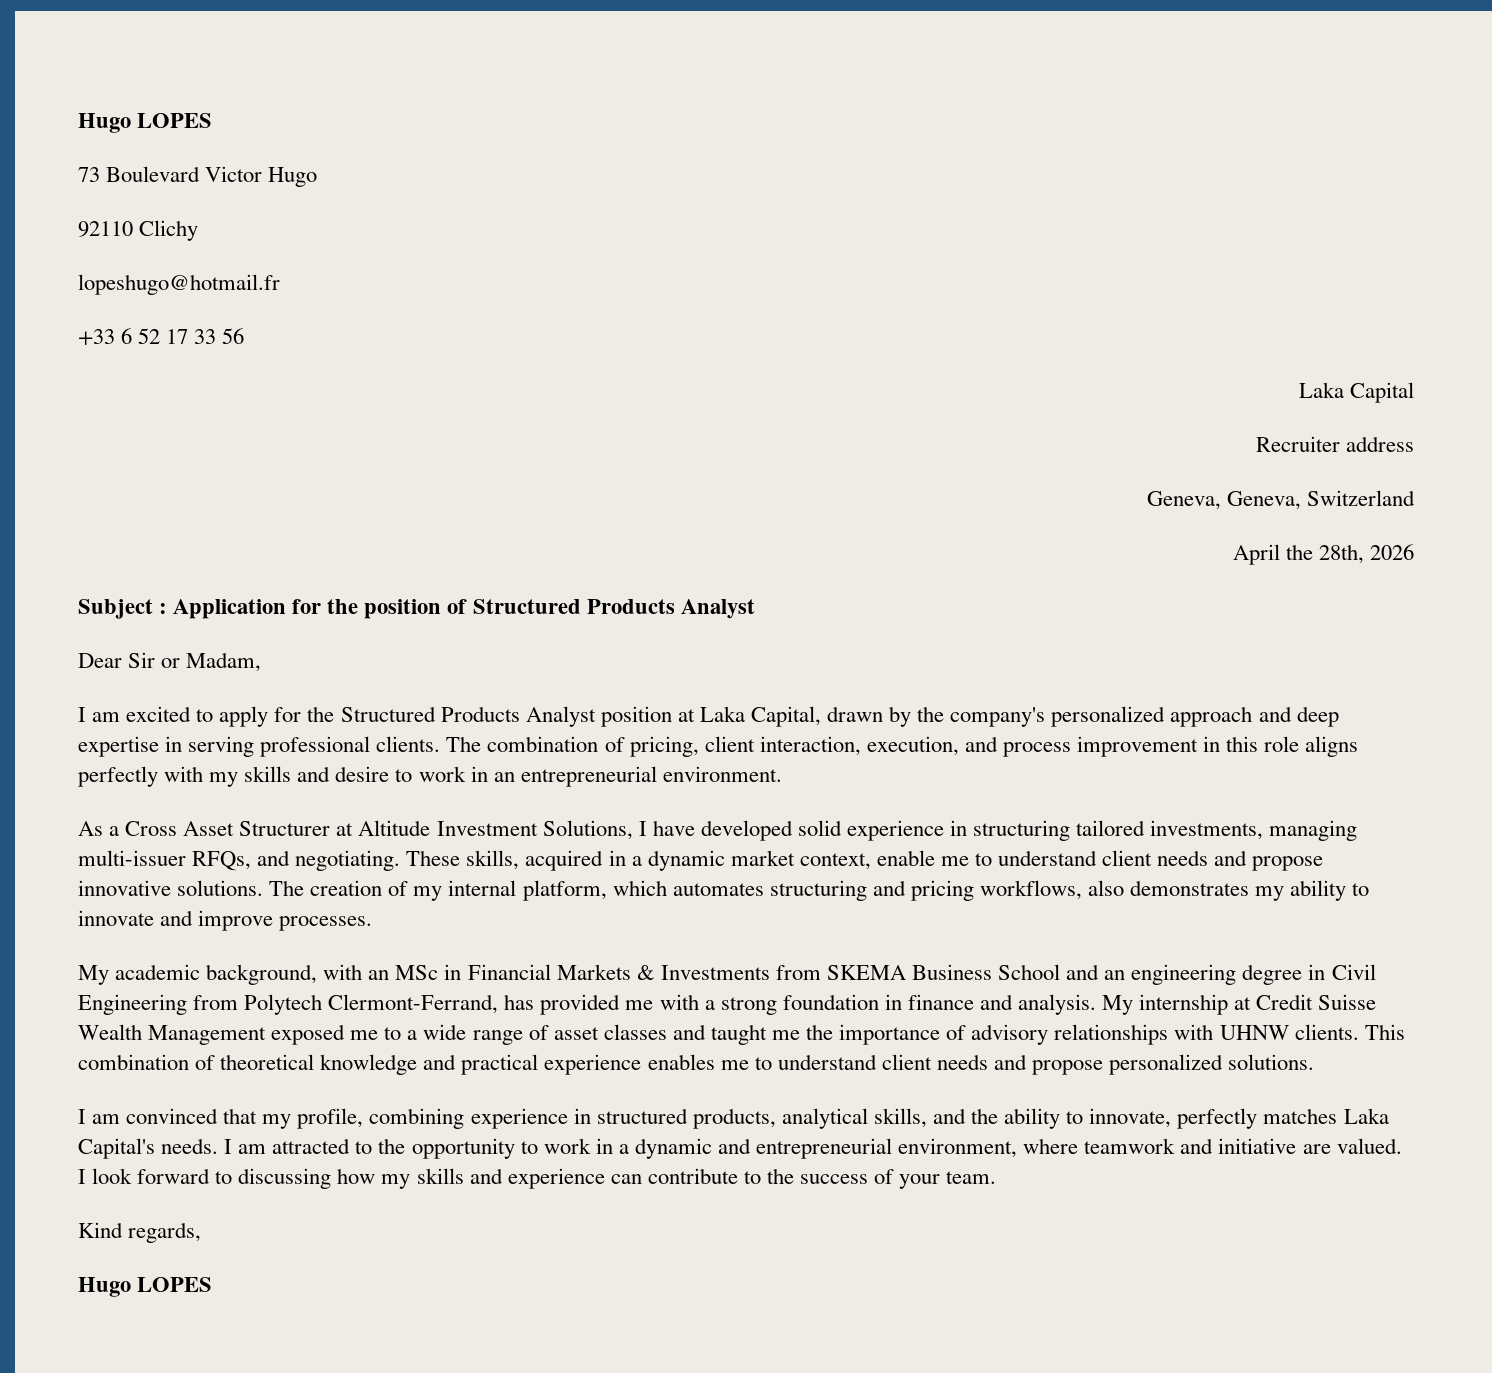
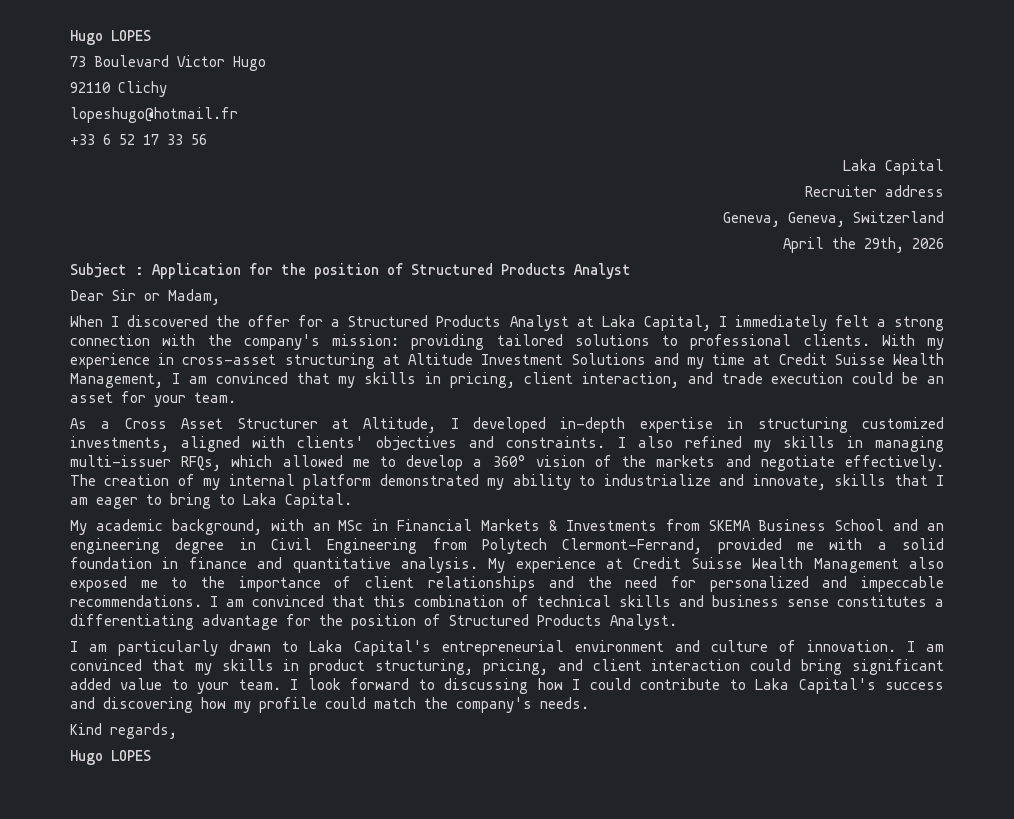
- April the 28th, 2026
+ April the 29th, 2026
- I am excited to apply for the Structured Products Analyst position at Laka Capital, drawn by the company's personalized approach and deep expertise in serving professional clients. The combination of pricing, client interaction, execution, and process improvement in this role aligns perfectly with my skills and desire to work in an entrepreneurial environment.
+ When I discovered the offer for a Structured Products Analyst at Laka Capital, I immediately felt a strong connection with the company's mission: providing tailored solutions to professional clients. With my experience in cross-asset structuring at Altitude Investment Solutions and my time at Credit Suisse Wealth Management, I am convinced that my skills in pricing, client interaction, and trade execution could be an asset for your team.
- As a Cross Asset Structurer at Altitude Investment Solutions, I have developed solid experience in structuring tailored investments, managing multi-issuer RFQs, and negotiating. These skills, acquired in a dynamic market context, enable me to understand client needs and propose innovative solutions.
+ As a Cross Asset Structurer at Altitude, I developed in-depth expertise in structuring customized investments, aligned with clients' objectives and constraints. I also refined my skills in managing multi-issuer RFQs, which allowed me to develop a 360° vision of the markets and negotiate effectively.
- The creation of my internal platform, which automates structuring and pricing workflows, also demonstrates my ability to innovate and improve processes.
+ The creation of my internal platform demonstrated my ability to industrialize and innovate, skills that I am eager to bring to Laka Capital.
- My academic background, with an MSc in Financial Markets & Investments from SKEMA Business School and an engineering degree in Civil Engineering from Polytech Clermont-Ferrand, has provided me with a strong foundation in finance and analysis.
+ My academic background, with an MSc in Financial Markets & Investments from SKEMA Business School and an engineering degree in Civil Engineering from Polytech Clermont-Ferrand, provided me with a solid foundation in finance and quantitative analysis.
- My internship at Credit Suisse Wealth Management exposed me to a wide range of asset classes and taught me the importance of advisory relationships with UHNW clients. This combination of theoretical knowledge and practical experience enables me to understand client needs and propose personalized solutions.
- I am convinced that my profile, combining experience in structured products, analytical skills, and the ability to innovate, perfectly matches Laka Capital's needs. I am attracted to the opportunity to work in a dynamic and entrepreneurial environment, where teamwork and initiative are valued.
+ My experience at Credit Suisse Wealth Management also exposed me to the importance of client relationships and the need for personalized and impeccable recommendations. I am convinced that this combination of technical skills and business sense constitutes a differentiating advantage for the position of Structured Products Analyst.
+ I am particularly drawn to Laka Capital's entrepreneurial environment and culture of innovation. I am convinced that my skills in product structuring, pricing, and client interaction could bring significant added value to your team.
- I look forward to discussing how my skills and experience can contribute to the success of your team.
+ I look forward to discussing how I could contribute to Laka Capital's success and discovering how my profile could match the company's needs.

